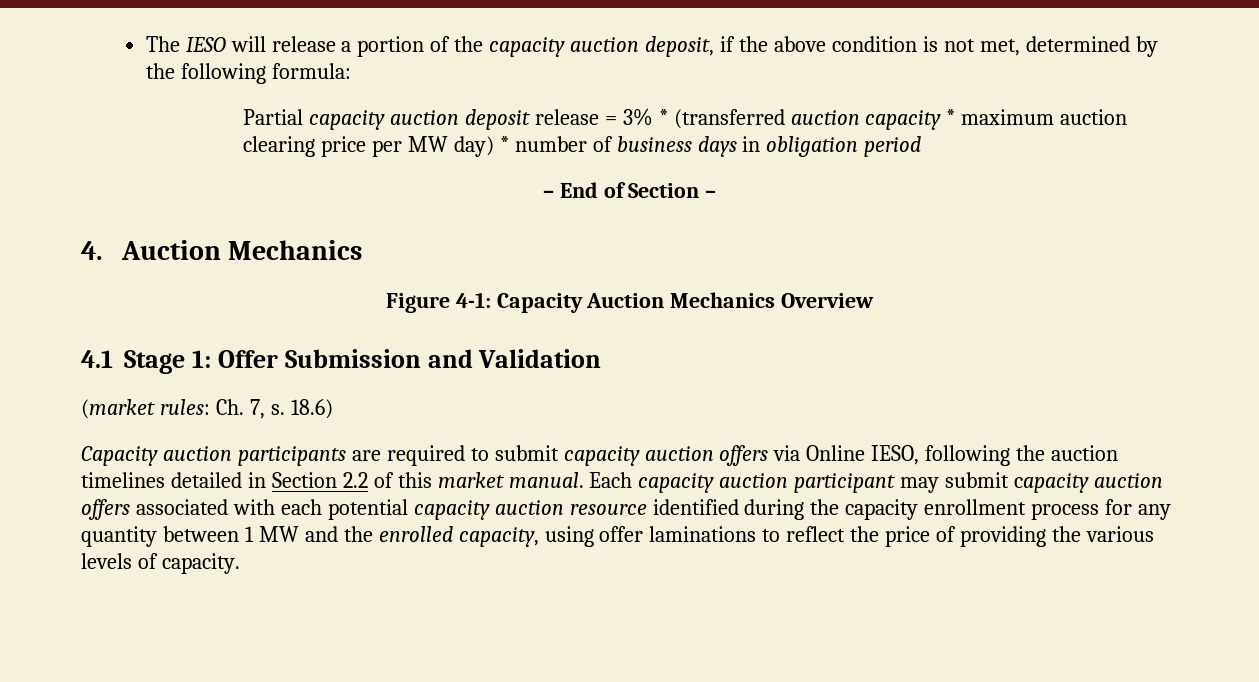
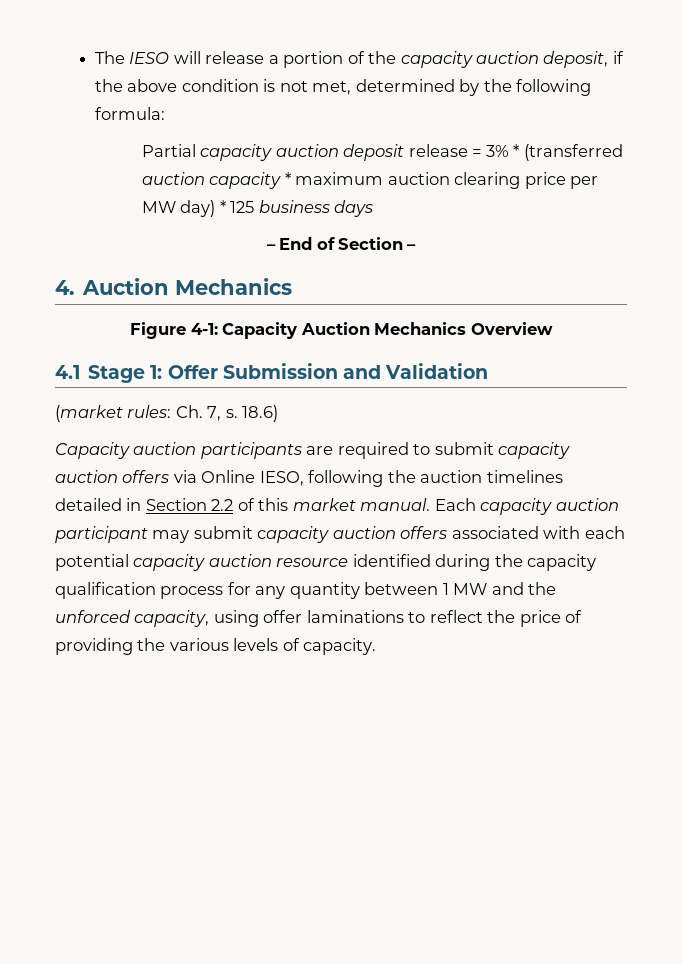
- Partial capacity auction deposit release = 3% * (transferred auction capacity * maximum auction clearing price per MW day) * number of business days in obligation period
+ Partial capacity auction deposit release = 3% * (transferred auction capacity * maximum auction clearing price per MW day) * 125 business days
- Each capacity auction participant may submit capacity auction offers associated with each potential capacity auction resource identified during the capacity enrollment process for any quantity between 1 MW and the enrolled capacity, using offer laminations to reflect the price of providing the various levels of capacity.
+ Each capacity auction participant may submit capacity auction offers associated with each potential capacity auction resource identified during the capacity qualification process for any quantity between 1 MW and the unforced capacity, using offer laminations to reflect the price of providing the various levels of capacity.

